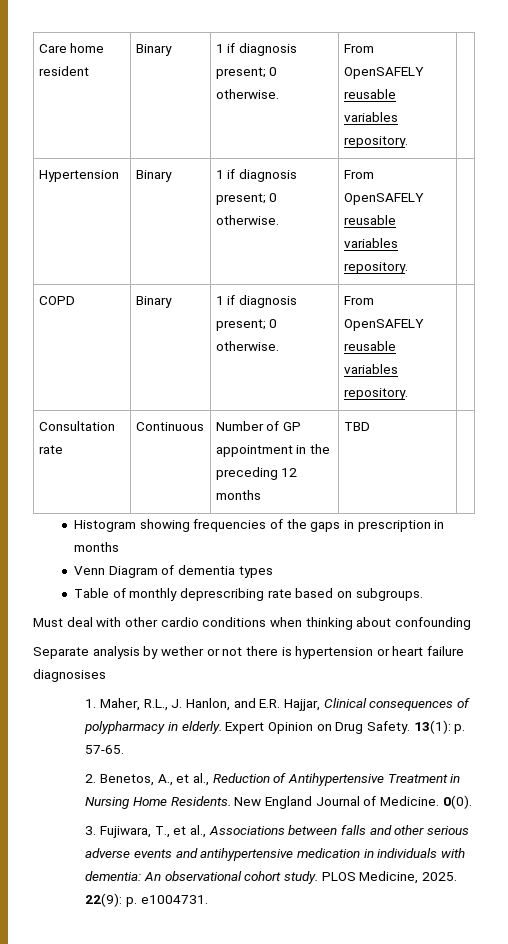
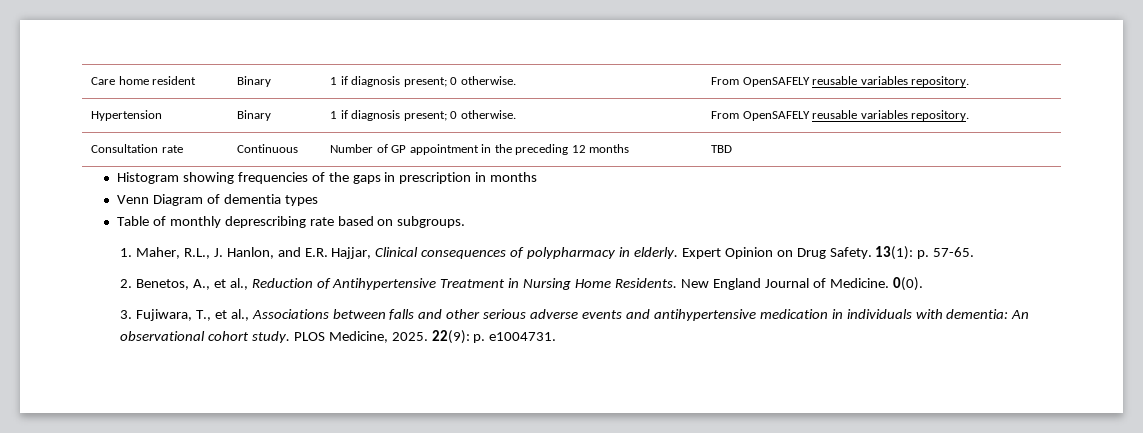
- COPD | Binary | 1 if diagnosis present; 0 otherwise. | From OpenSAFELY reusable variables repository. |
- Must deal with other cardio conditions when thinking about confounding
- Separate analysis by wether or not there is hypertension or heart failure diagnosises

